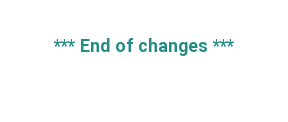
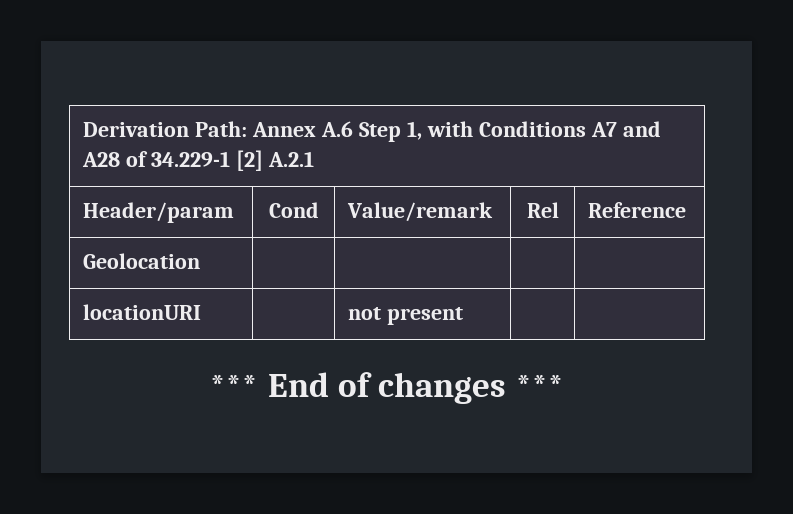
+ Derivation Path: Annex A.6 Step 1, with Conditions A7 and A28 of 34.229-1 [2] A.2.1
+ Header/param | Cond | Value/remark | Rel | Reference
+ Geolocation | | | |
+ locationURI | | not present | |

